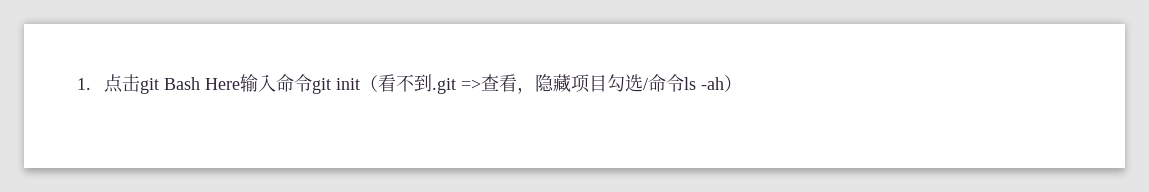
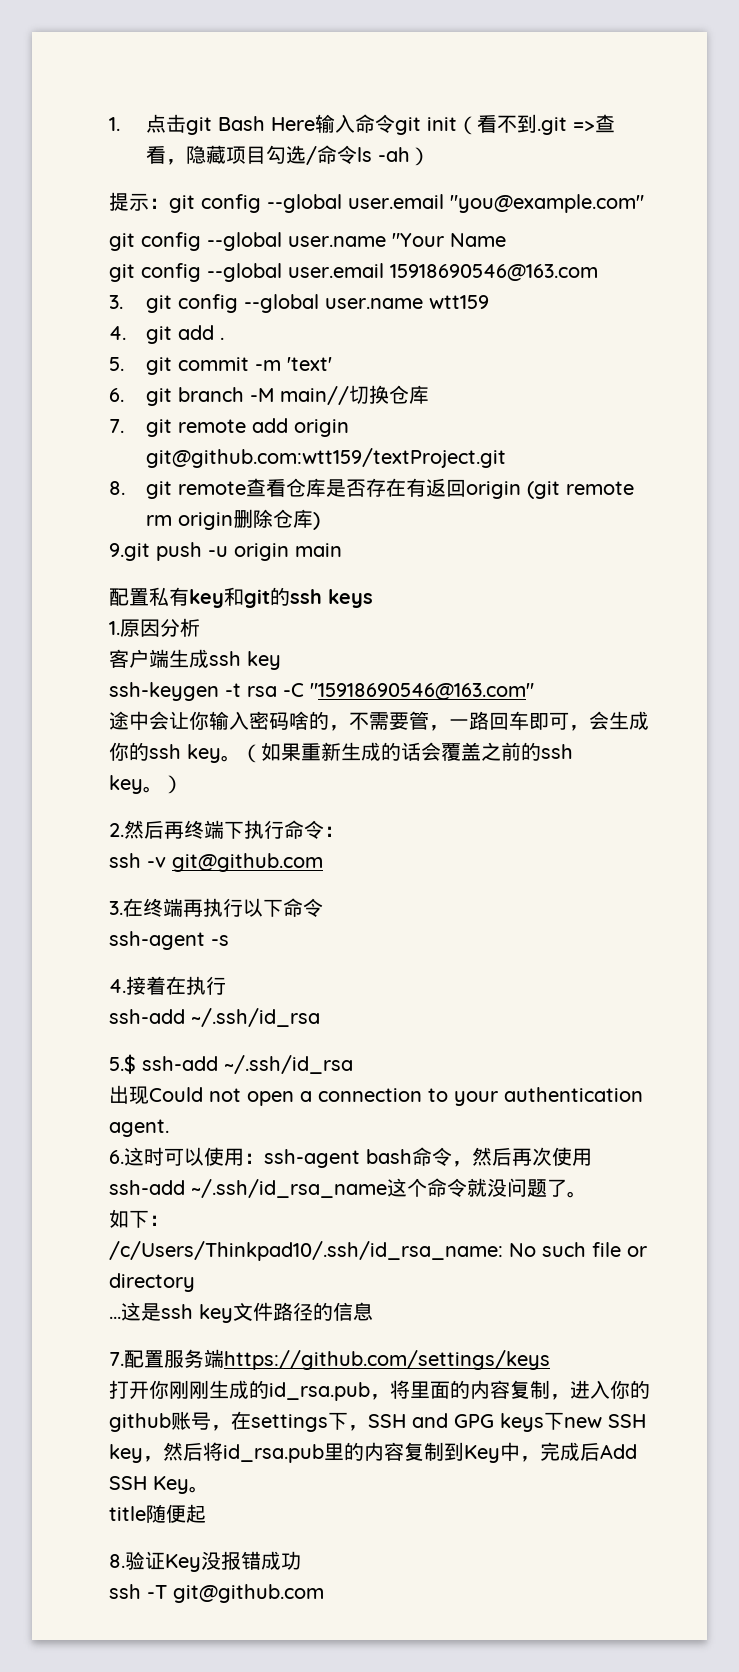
+ 提示：git config --global user.email "you@example.com"
+ git config --global user.name "Your Name
+ git config --global user.email 15918690546@163.com
+ 3. git config --global user.name wtt159
+ 4. git add .
+ 5. git commit -m 'text'
+ 6. git branch -M main//切换仓库
+ 7. git remote add origin git@github.com:wtt159/textProject.git
+ 8. git remote查看仓库是否存在有返回origin (git remote rm origin删除仓库)
+ 9.git push -u origin main
+ 配置私有key和git的ssh keys
+ 1.原因分析
+ 客户端生成ssh key
+ ssh-keygen -t rsa -C "15918690546@163.com"
+ 途中会让你输入密码啥的，不需要管，一路回车即可，会生成你的ssh key。（如果重新生成的话会覆盖之前的ssh key。）
+ 2.然后再终端下执行命令：
+ ssh -v git@github.com
+ 3.在终端再执行以下命令
+ ssh-agent -s
+ 4.接着在执行
+ ssh-add ~/.ssh/id_rsa
+ 5.$ ssh-add ~/.ssh/id_rsa
+ 出现Could not open a connection to your authentication agent.
+ 6.这时可以使用：ssh-agent bash命令，然后再次使用ssh-add ~/.ssh/id_rsa_name这个命令就没问题了。
+ 如下：
+ /c/Users/Thinkpad10/.ssh/id_rsa_name: No such file or directory
+ ...这是ssh key文件路径的信息
+ 7.配置服务端https://github.com/settings/keys
+ 打开你刚刚生成的id_rsa.pub，将里面的内容复制，进入你的github账号，在settings下，SSH and GPG keys下new SSH key，然后将id_rsa.pub里的内容复制到Key中，完成后Add SSH Key。
+ title随便起
+ 8.验证Key没报错成功
+ ssh -T git@github.com

